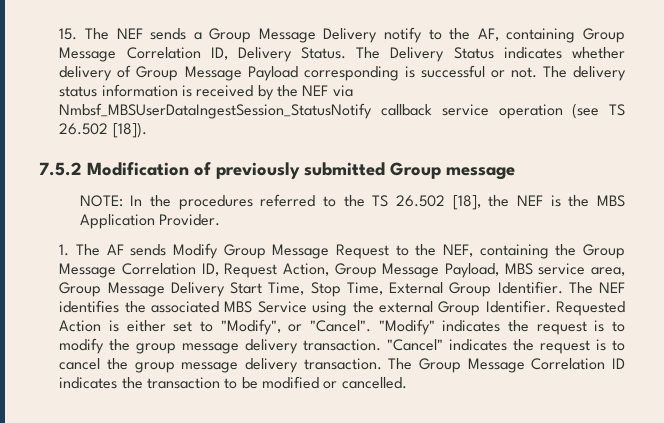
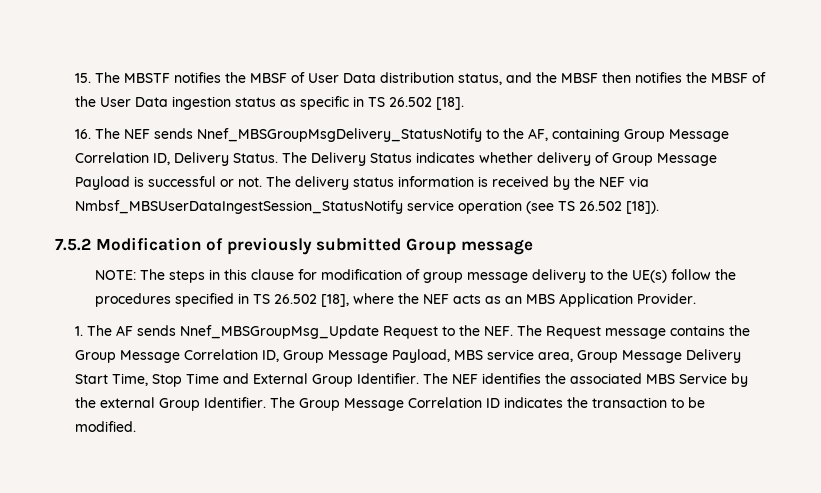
- 15. The NEF sends a Group Message Delivery notify to the AF, containing Group Message Correlation ID, Delivery Status.
+ 15. The MBSTF notifies the MBSF of User Data distribution status, and the MBSF then notifies the MBSF of the User Data ingestion status as specific in TS 26.502 [18].
+ 16. The NEF sends Nnef_MBSGroupMsgDelivery_StatusNotify to the AF, containing Group Message Correlation ID, Delivery Status.
- The Delivery Status indicates whether delivery of Group Message Payload corresponding is successful or not.
+ The Delivery Status indicates whether delivery of Group Message Payload is successful or not.
- The delivery status information is received by the NEF via Nmbsf_MBSUserDataIngestSession_StatusNotify callback service operation (see TS 26.502 [18]).
+ The delivery status information is received by the NEF via Nmbsf_MBSUserDataIngestSession_StatusNotify service operation (see TS 26.502 [18]).
- NOTE: In the procedures referred to the TS 26.502 [18], the NEF is the MBS Application Provider.
+ NOTE: The steps in this clause for modification of group message delivery to the UE(s) follow the procedures specified in TS 26.502 [18], where the NEF acts as an MBS Application Provider.
- 1. The AF sends Modify Group Message Request to the NEF, containing the Group Message Correlation ID, Request Action, Group Message Payload, MBS service area, Group Message Delivery Start Time, Stop Time, External Group Identifier.
+ 1. The AF sends Nnef_MBSGroupMsg_Update Request to the NEF. The Request message contains the Group Message Correlation ID, Group Message Payload, MBS service area, Group Message Delivery Start Time, Stop Time and External Group Identifier.
- The NEF identifies the associated MBS Service using the external Group Identifier.
+ The NEF identifies the associated MBS Service by the external Group Identifier.
- Requested Action is either set to "Modify", or "Cancel". "Modify" indicates the request is to modify the group message delivery transaction. "Cancel" indicates the request is to cancel the group message delivery transaction.
- The Group Message Correlation ID indicates the transaction to be modified or cancelled.
+ The Group Message Correlation ID indicates the transaction to be modified.

